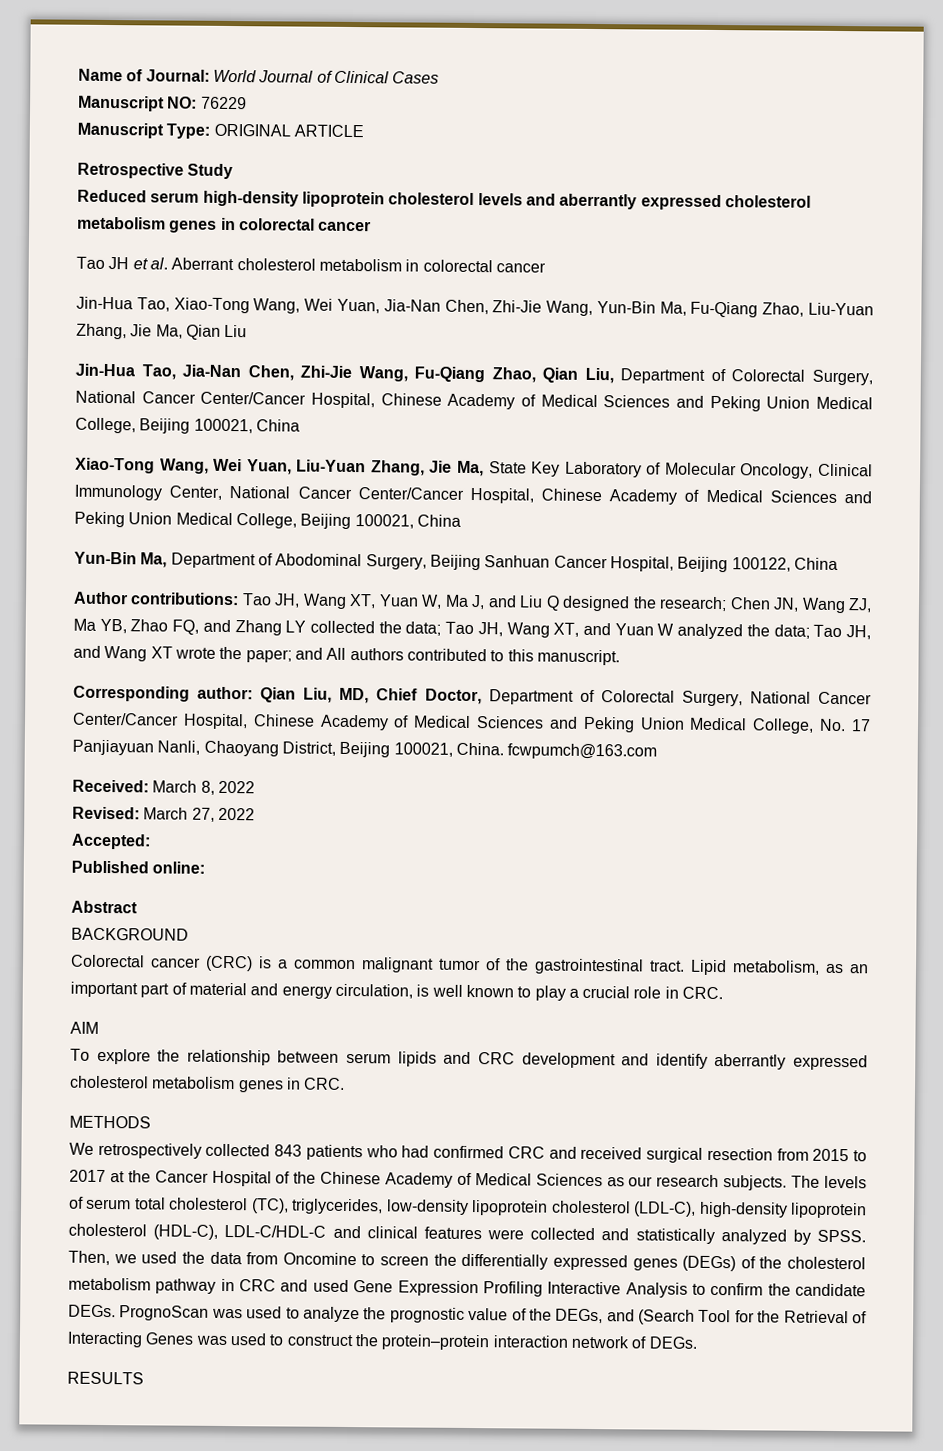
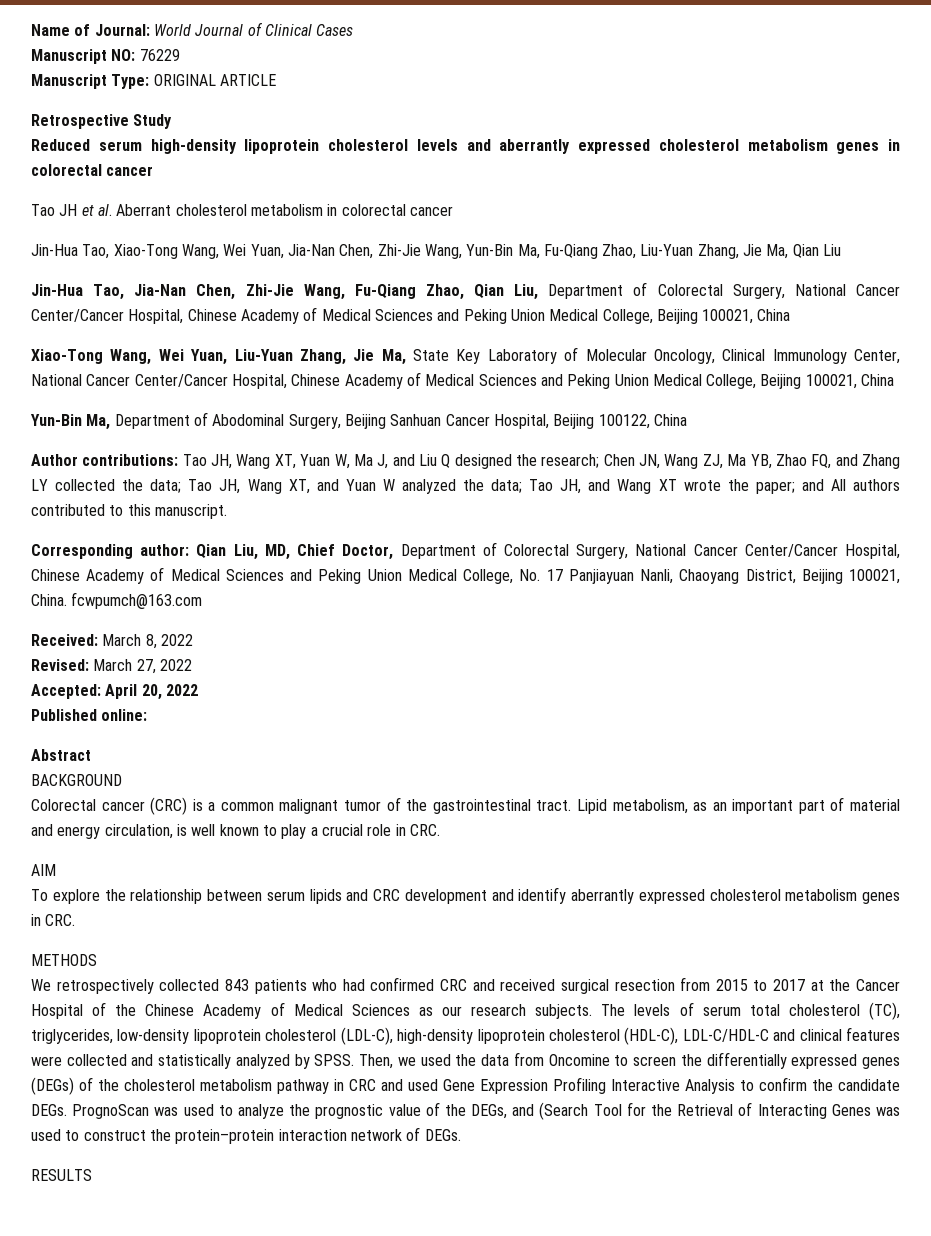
- Accepted:
+ Accepted: April 20, 2022

